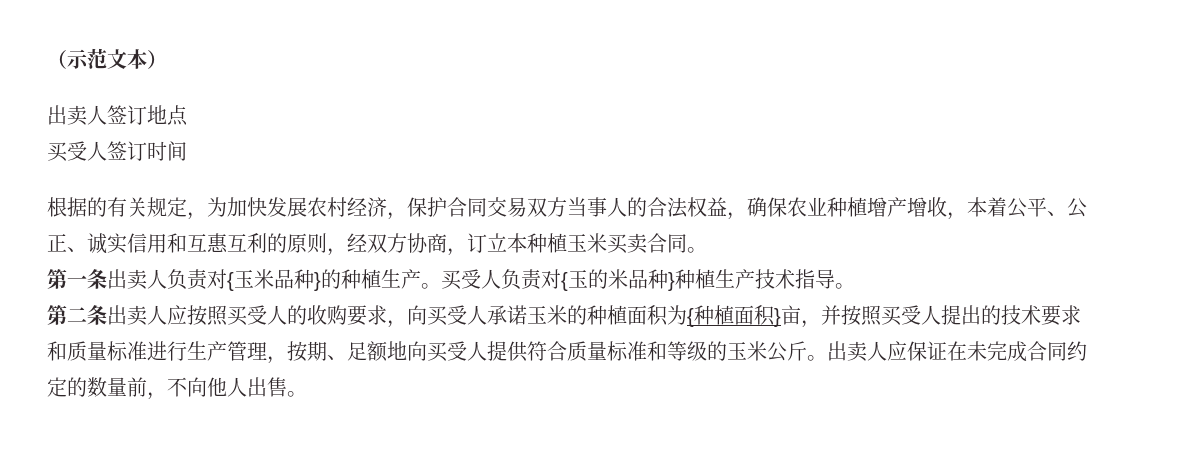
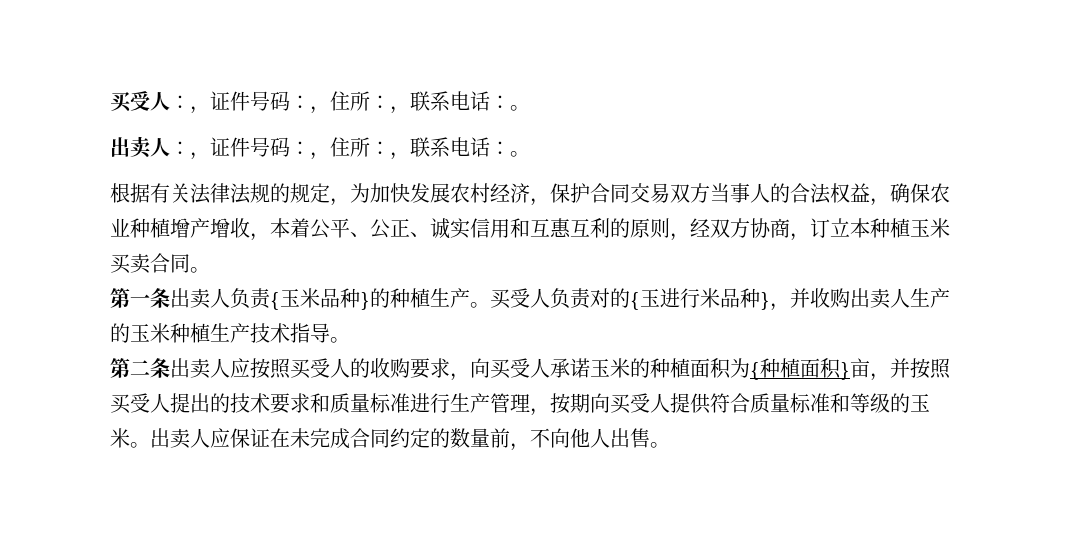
- （示范文本）
- 出卖人签订地点
- 买受人签订时间
- 根据的有关规定，为加快发展农村经济，保护合同交易双方当事人的合法权益，确保农业种植增产增收，本着公平、公正、诚实信用和互惠互利的原则，经双方协商，订立本种植玉米买卖合同。
+ 买受人：，证件号码：，住所：，联系电话：。
+ 出卖人：，证件号码：，住所：，联系电话：。
+ 根据有关法律法规的规定，为加快发展农村经济，保护合同交易双方当事人的合法权益，确保农业种植增产增收，本着公平、公正、诚实信用和互惠互利的原则，经双方协商，订立本种植玉米买卖合同。
- 第一条出卖人负责对{玉米品种}的种植生产。
+ 第一条出卖人负责{玉米品种}的种植生产。
- 买受人负责对{玉的米品种}种植生产技术指导。
+ 买受人负责对的{玉进行米品种}，并收购出卖人生产的玉米种植生产技术指导。
- 第二条出卖人应按照买受人的收购要求，向买受人承诺玉米的种植面积为{种植面积}亩，并按照买受人提出的技术要求和质量标准进行生产管理，按期、足额地向买受人提供符合质量标准和等级的玉米公斤。
+ 第二条出卖人应按照买受人的收购要求，向买受人承诺玉米的种植面积为{种植面积}亩，并按照买受人提出的技术要求和质量标准进行生产管理，按期向买受人提供符合质量标准和等级的玉米。

